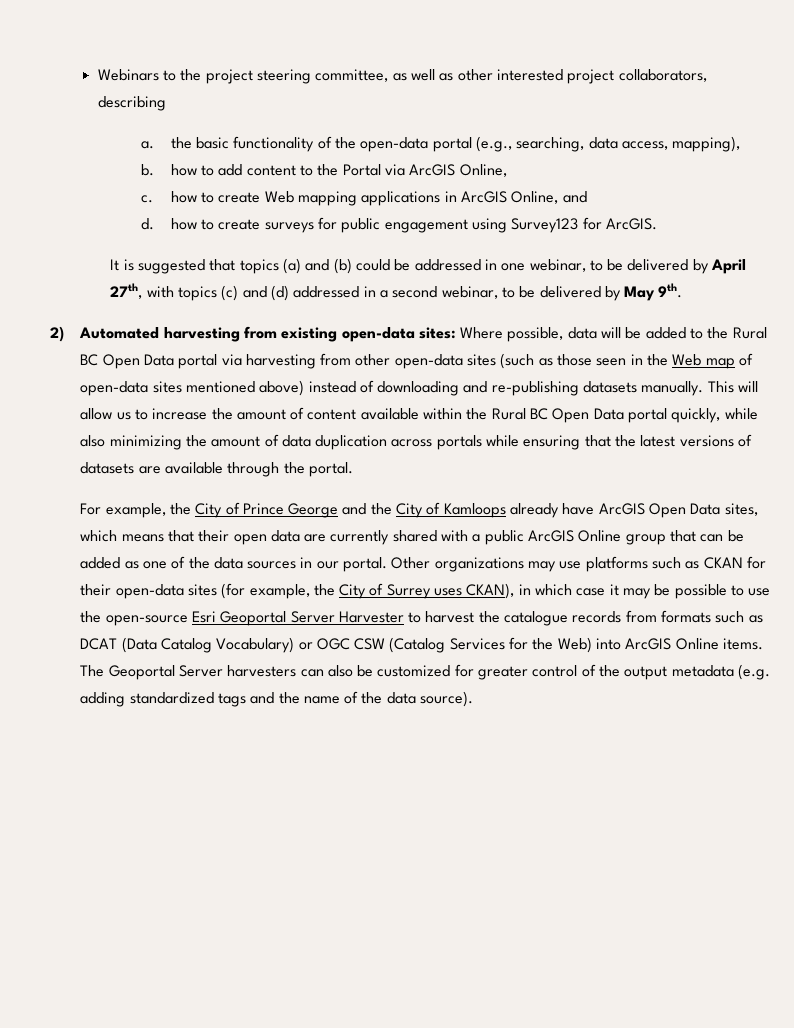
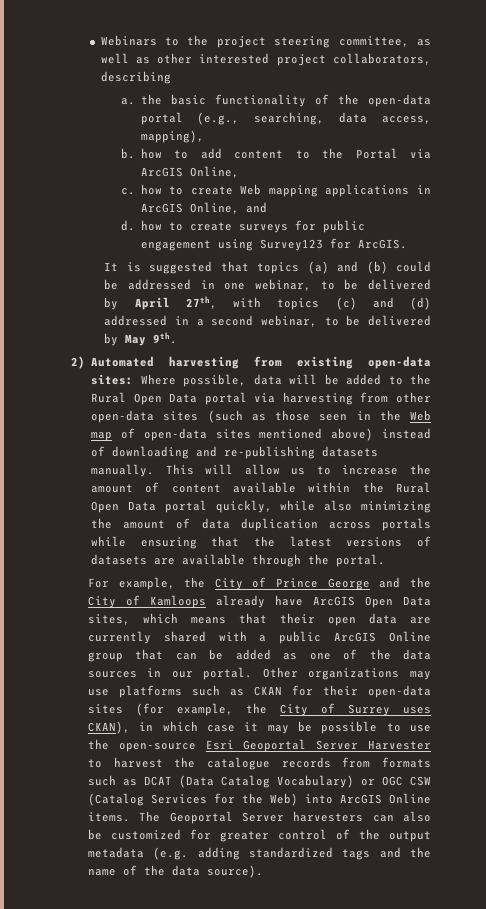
- 2) Automated harvesting from existing open-data sites: Where possible, data will be added to the Rural BC Open Data portal via harvesting from other open-data sites (such as those seen in the Web map of open-data sites mentioned above) instead of downloading and re-publishing datasets manually.
+ 2) Automated harvesting from existing open-data sites: Where possible, data will be added to the Rural Open Data portal via harvesting from other open-data sites (such as those seen in the Web map of open-data sites mentioned above) instead of downloading and re-publishing datasets manually.
- This will allow us to increase the amount of content available within the Rural BC Open Data portal quickly, while also minimizing the amount of data duplication across portals while ensuring that the latest versions of datasets are available through the portal.
+ This will allow us to increase the amount of content available within the Rural Open Data portal quickly, while also minimizing the amount of data duplication across portals while ensuring that the latest versions of datasets are available through the portal.

